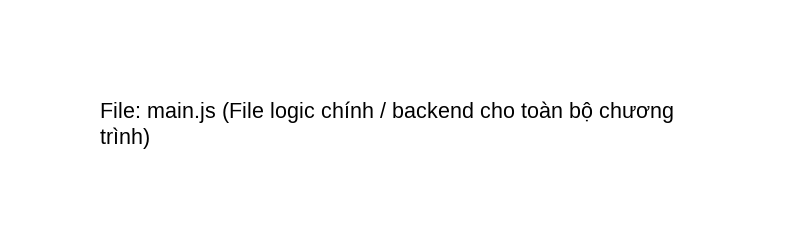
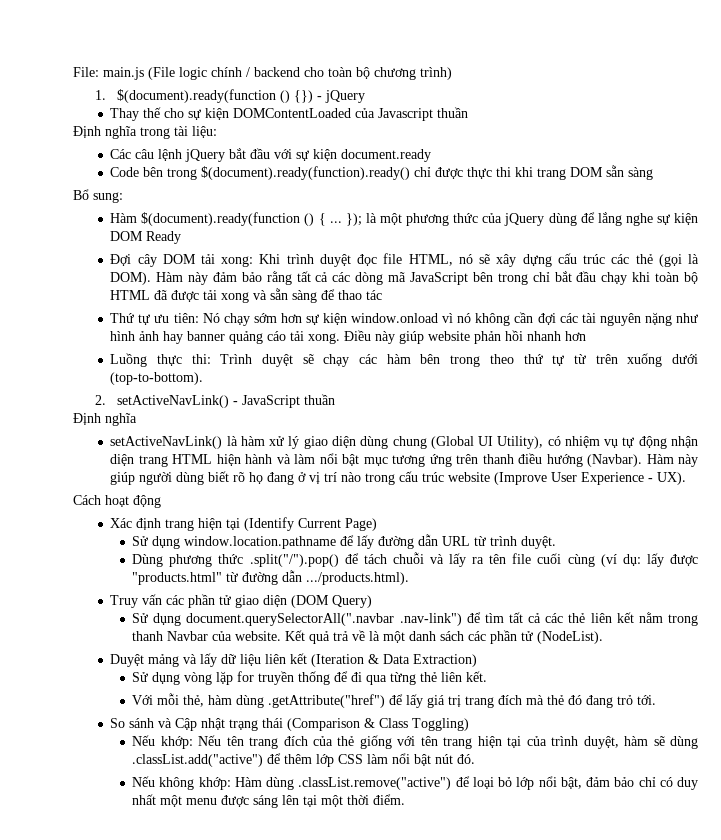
+ 1. $(document).ready(function () {}) - jQuery
+ Thay thế cho sự kiện DOMContentLoaded của Javascript thuần
+ Định nghĩa trong tài liệu:
+ Các câu lệnh jQuery bắt đầu với sự kiện document.ready
+ Code bên trong $(document).ready(function).ready() chỉ được thực thi khi trang DOM sẵn sàng
+ Bổ sung:
+ Hàm $(document).ready(function () { ... }); là một phương thức của jQuery dùng để lắng nghe sự kiện DOM Ready
+ Đợi cây DOM tải xong: Khi trình duyệt đọc file HTML, nó sẽ xây dựng cấu trúc các thẻ (gọi là DOM). Hàm này đảm bảo rằng tất cả các dòng mã JavaScript bên trong chỉ bắt đầu chạy khi toàn bộ HTML đã được tải xong và sẵn sàng để thao tác
+ Thứ tự ưu tiên: Nó chạy sớm hơn sự kiện window.onload vì nó không cần đợi các tài nguyên nặng như hình ảnh hay banner quảng cáo tải xong. Điều này giúp website phản hồi nhanh hơn
+ Luồng thực thi: Trình duyệt sẽ chạy các hàm bên trong theo thứ tự từ trên xuống dưới (top-to-bottom).
+ 2. setActiveNavLink() - JavaScript thuần
+ Định nghĩa
+ setActiveNavLink() là hàm xử lý giao diện dùng chung (Global UI Utility), có nhiệm vụ tự động nhận diện trang HTML hiện hành và làm nổi bật mục tương ứng trên thanh điều hướng (Navbar). Hàm này giúp người dùng biết rõ họ đang ở vị trí nào trong cấu trúc website (Improve User Experience - UX).
+ Cách hoạt động
+ Xác định trang hiện tại (Identify Current Page)
+ Sử dụng window.location.pathname để lấy đường dẫn URL từ trình duyệt.
+ Dùng phương thức .split("/").pop() để tách chuỗi và lấy ra tên file cuối cùng (ví dụ: lấy được "products.html" từ đường dẫn .../products.html).
+ Truy vấn các phần tử giao diện (DOM Query)
+ Sử dụng document.querySelectorAll(".navbar .nav-link") để tìm tất cả các thẻ liên kết nằm trong thanh Navbar của website. Kết quả trả về là một danh sách các phần tử (NodeList).
+ Duyệt mảng và lấy dữ liệu liên kết (Iteration & Data Extraction)
+ Sử dụng vòng lặp for truyền thống để đi qua từng thẻ liên kết.
+ Với mỗi thẻ, hàm dùng .getAttribute("href") để lấy giá trị trang đích mà thẻ đó đang trỏ tới.
+ So sánh và Cập nhật trạng thái (Comparison & Class Toggling)
+ Nếu khớp: Nếu tên trang đích của thẻ giống với tên trang hiện tại của trình duyệt, hàm sẽ dùng .classList.add("active") để thêm lớp CSS làm nổi bật nút đó.
+ Nếu không khớp: Hàm dùng .classList.remove("active") để loại bỏ lớp nổi bật, đảm bảo chỉ có duy nhất một menu được sáng lên tại một thời điểm.

